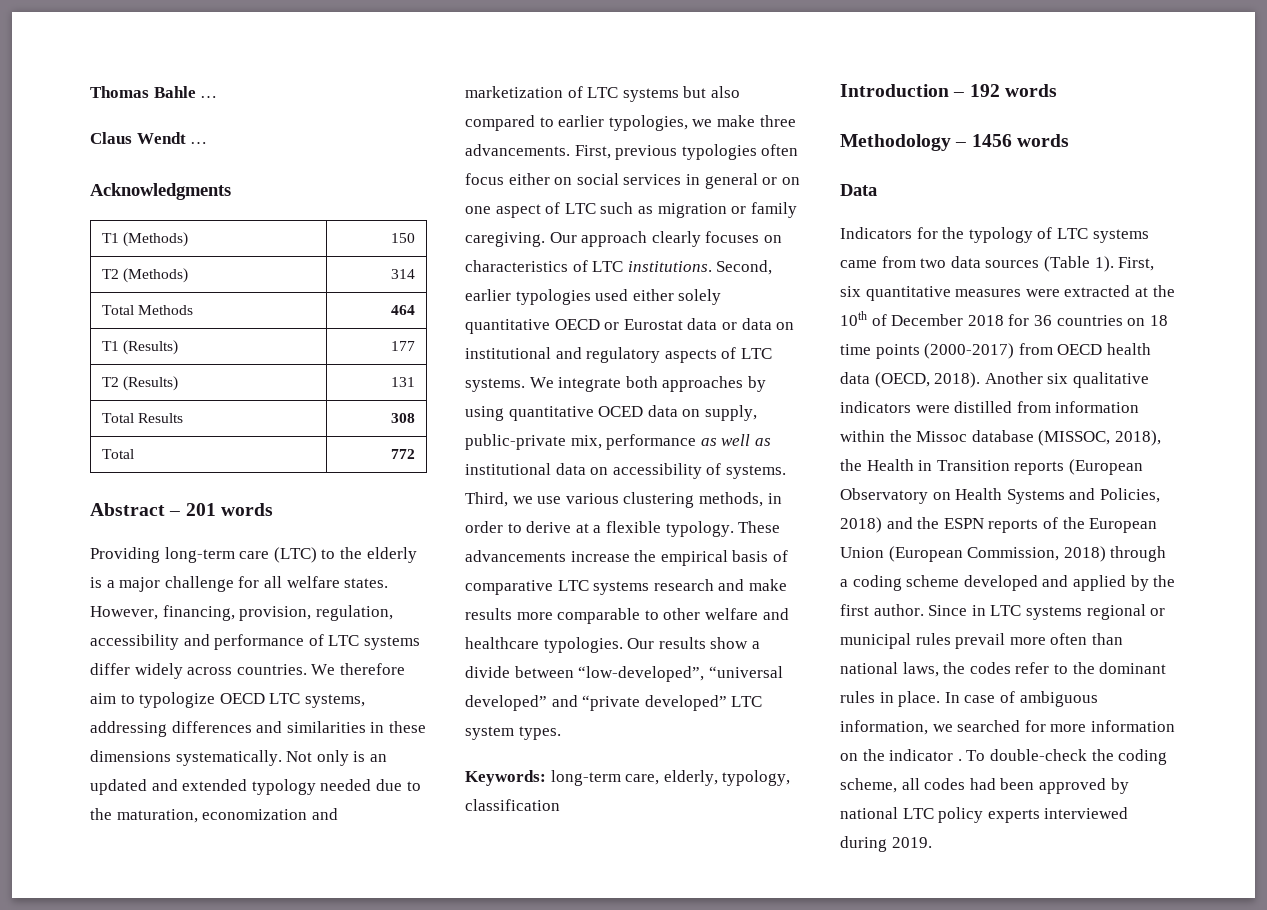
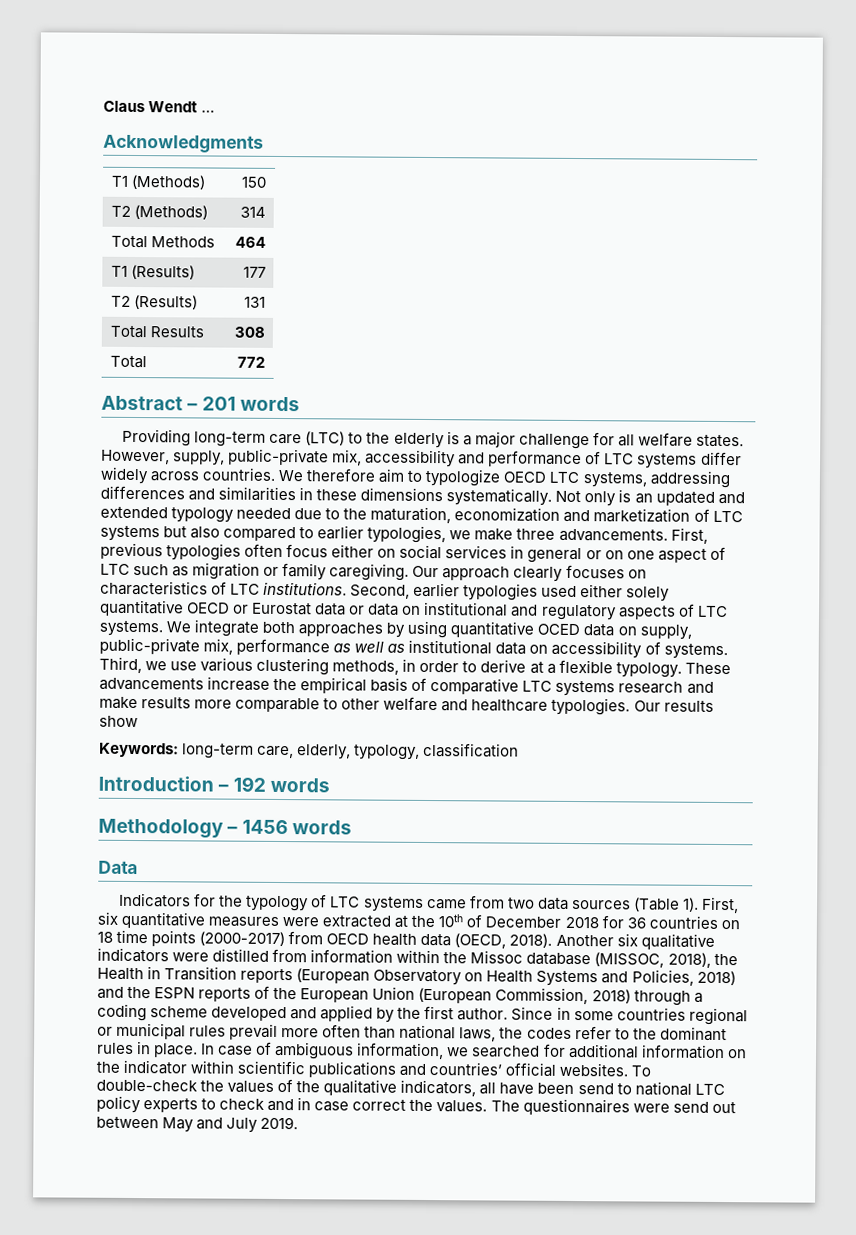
- Thomas Bahle …
- However, financing, provision, regulation, accessibility and performance of LTC systems differ widely across countries.
+ However, supply, public-private mix, accessibility and performance of LTC systems differ widely across countries.
- Our results show a divide between “low-developed”, “universal developed” and “private developed” LTC system types.
+ Our results show
- Since in LTC systems regional or municipal rules prevail more often than national laws, the codes refer to the dominant rules in place.
+ Since in some countries regional or municipal rules prevail more often than national laws, the codes refer to the dominant rules in place.
- In case of ambiguous information, we searched for more information on the indicator . To double-check the coding scheme, all codes had been approved by national LTC policy experts interviewed during 2019.
+ In case of ambiguous information, we searched for additional information on the indicator within scientific publications and countries’ official websites. To double-check the values of the qualitative indicators, all have been send to national LTC policy experts to check and in case correct the values. The questionnaires were send out between May and July 2019.

